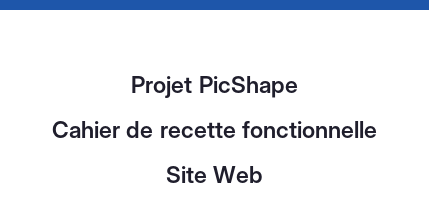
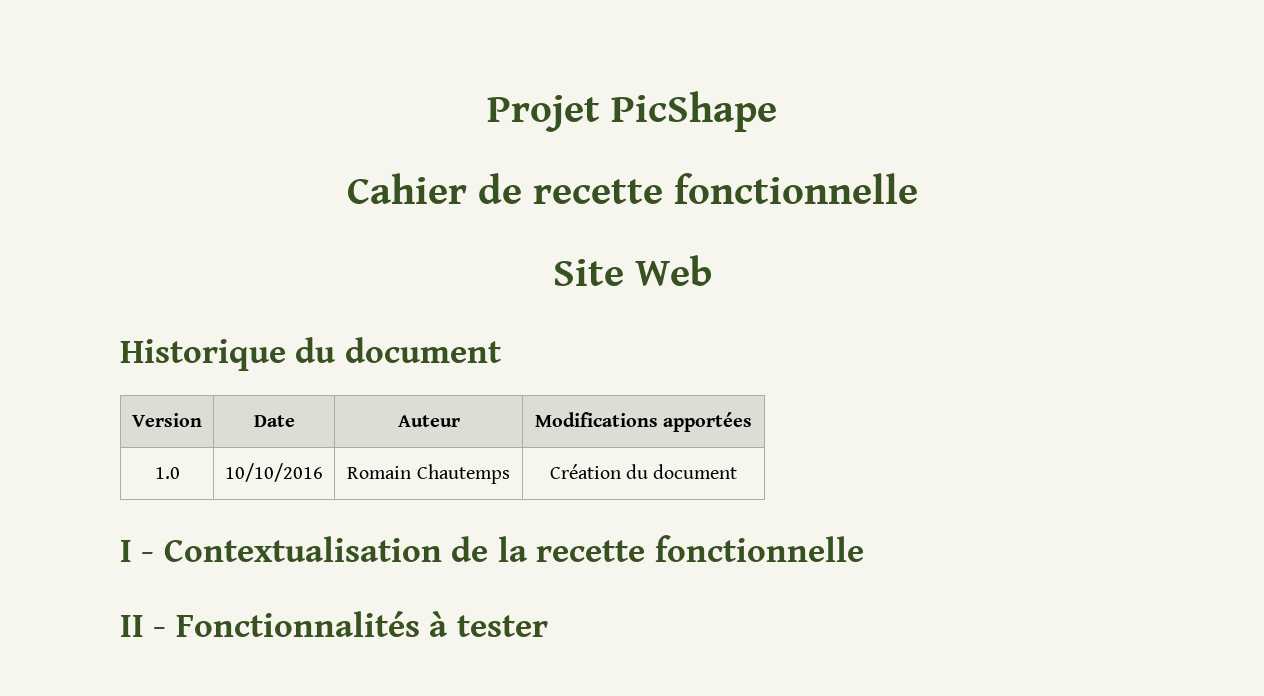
+ Historique du document
+ Version | Date | Auteur | Modifications apportées
+ 1.0 | 10/10/2016 | Romain Chautemps | Création du document
+ I - Contextualisation de la recette fonctionnelle
+ II - Fonctionnalités à tester

